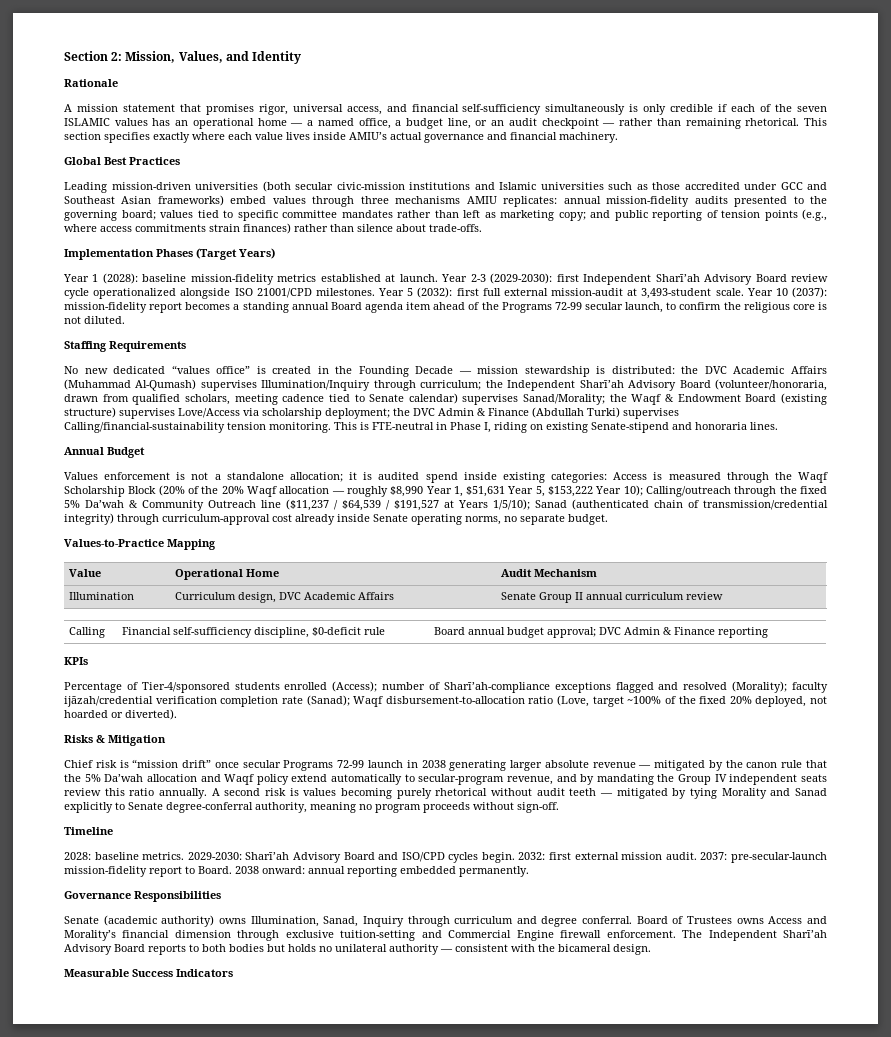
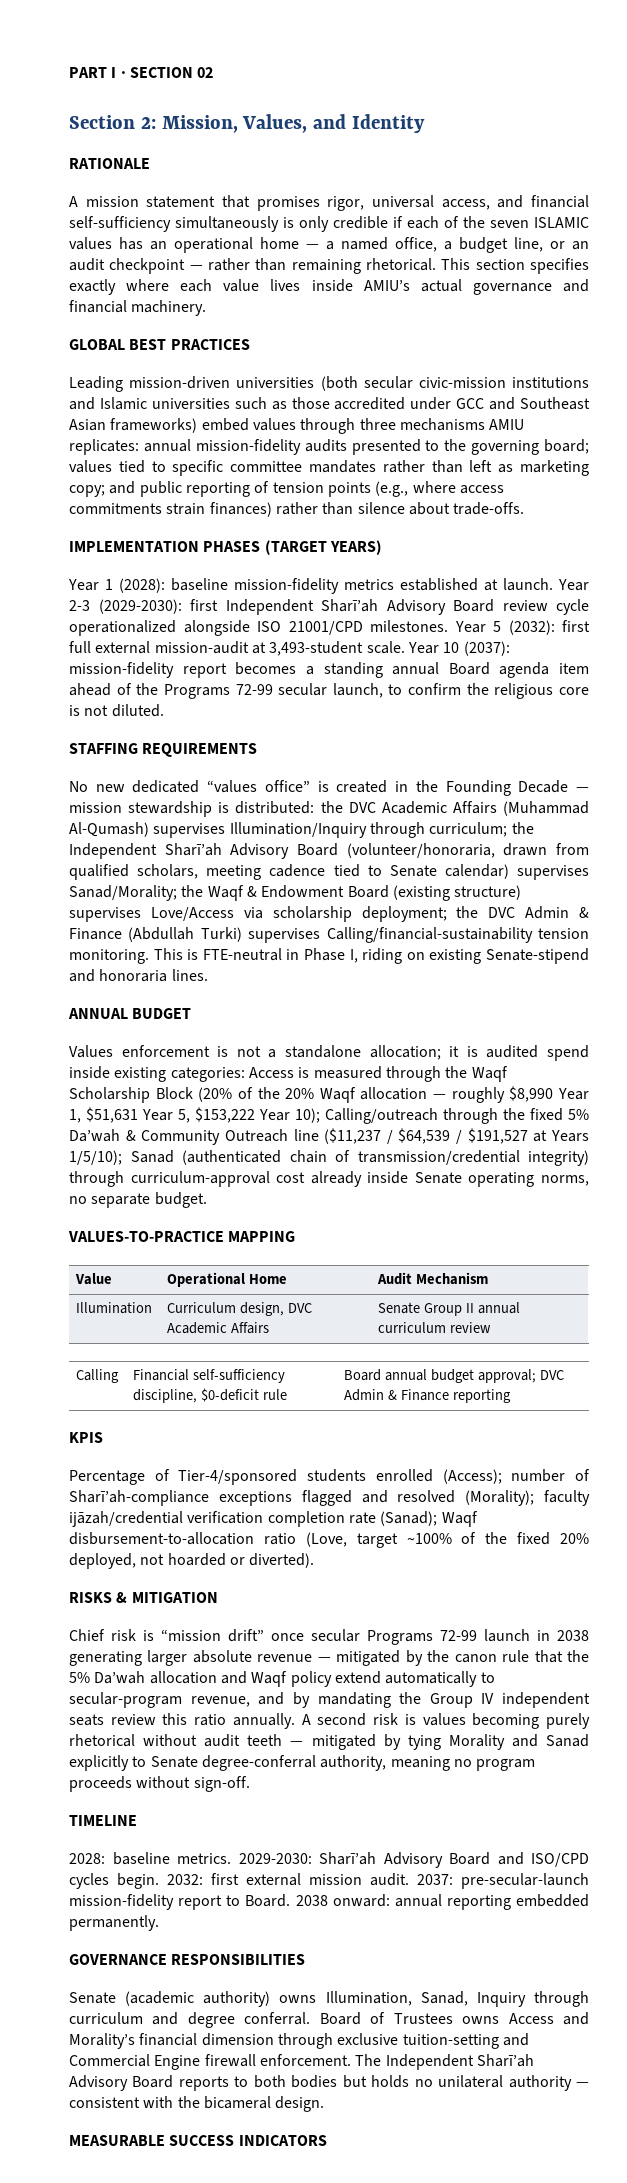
+ PART I · SECTION 02
- Rationale
+ RATIONALE
- Global Best Practices
+ GLOBAL BEST PRACTICES
- Implementation Phases (Target Years)
+ IMPLEMENTATION PHASES (TARGET YEARS)
- Staffing Requirements
+ STAFFING REQUIREMENTS
- Annual Budget
+ ANNUAL BUDGET
- Values-to-Practice Mapping
+ VALUES-TO-PRACTICE MAPPING
- KPIs
+ KPIS
- Risks & Mitigation
+ RISKS & MITIGATION
- Timeline
+ TIMELINE
- Governance Responsibilities
+ GOVERNANCE RESPONSIBILITIES
- Measurable Success Indicators
+ MEASURABLE SUCCESS INDICATORS

